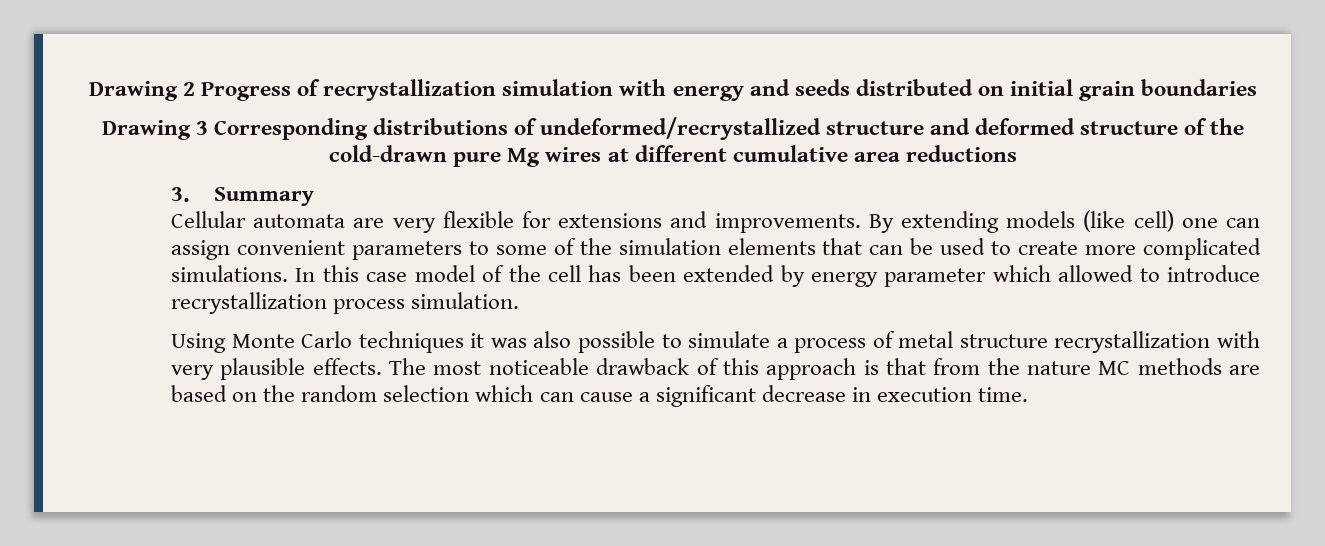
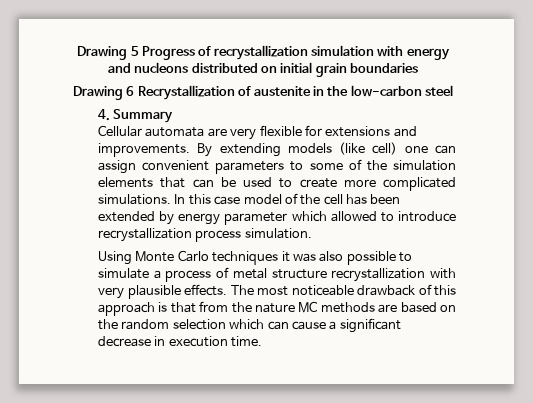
- Drawing 2 Progress of recrystallization simulation with energy and seeds distributed on initial grain boundaries
+ Drawing 5 Progress of recrystallization simulation with energy and nucleons distributed on initial grain boundaries
- Drawing 3 Corresponding distributions of undeformed/recrystallized structure and deformed structure of the cold-drawn pure Mg wires at different cumulative area reductions
- 3. Summary
+ Drawing 6 Recrystallization of austenite in the low-carbon steel
+ 4. Summary

